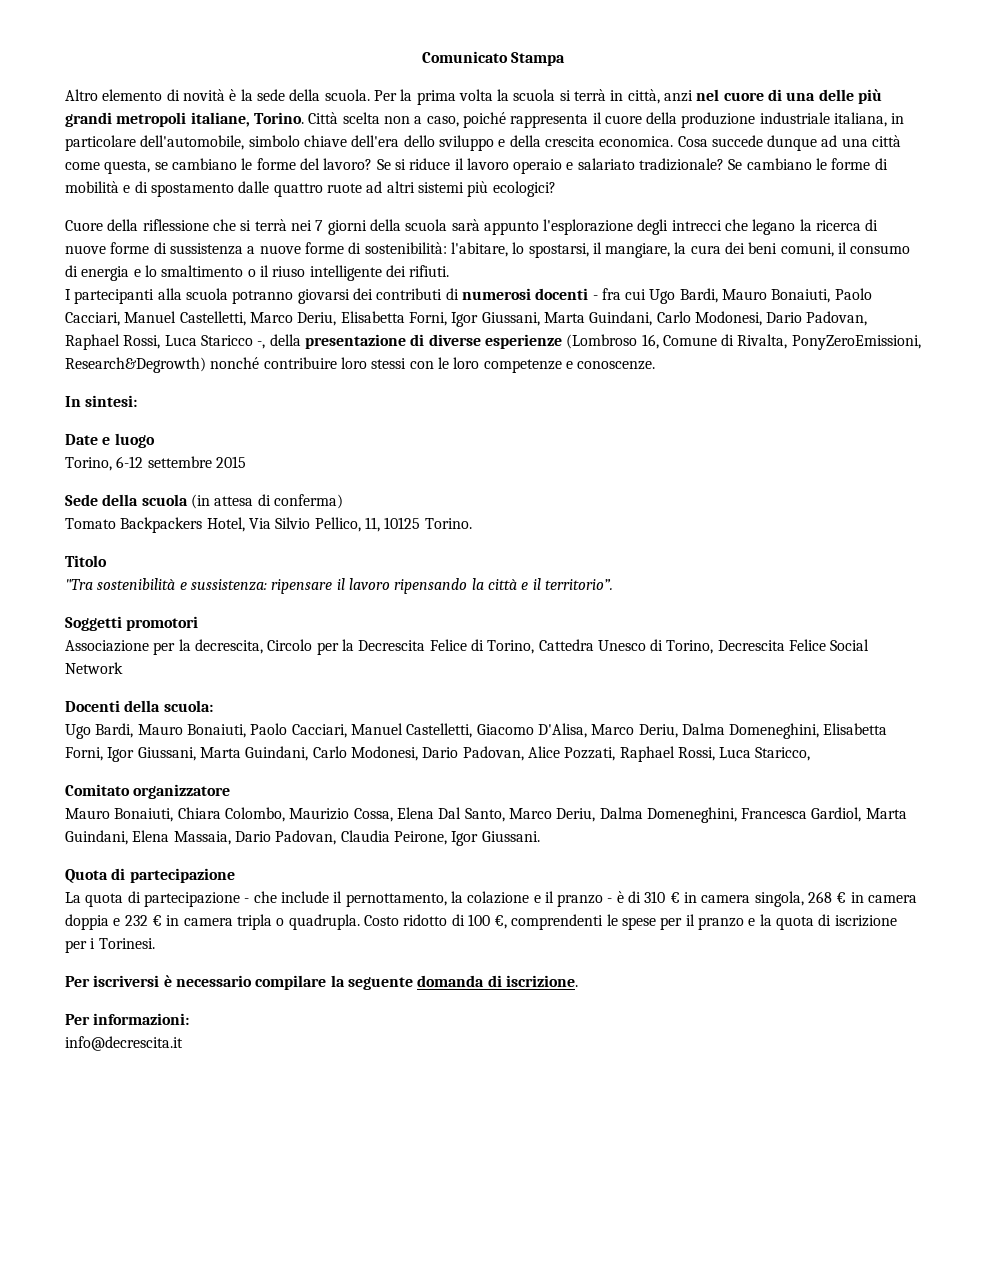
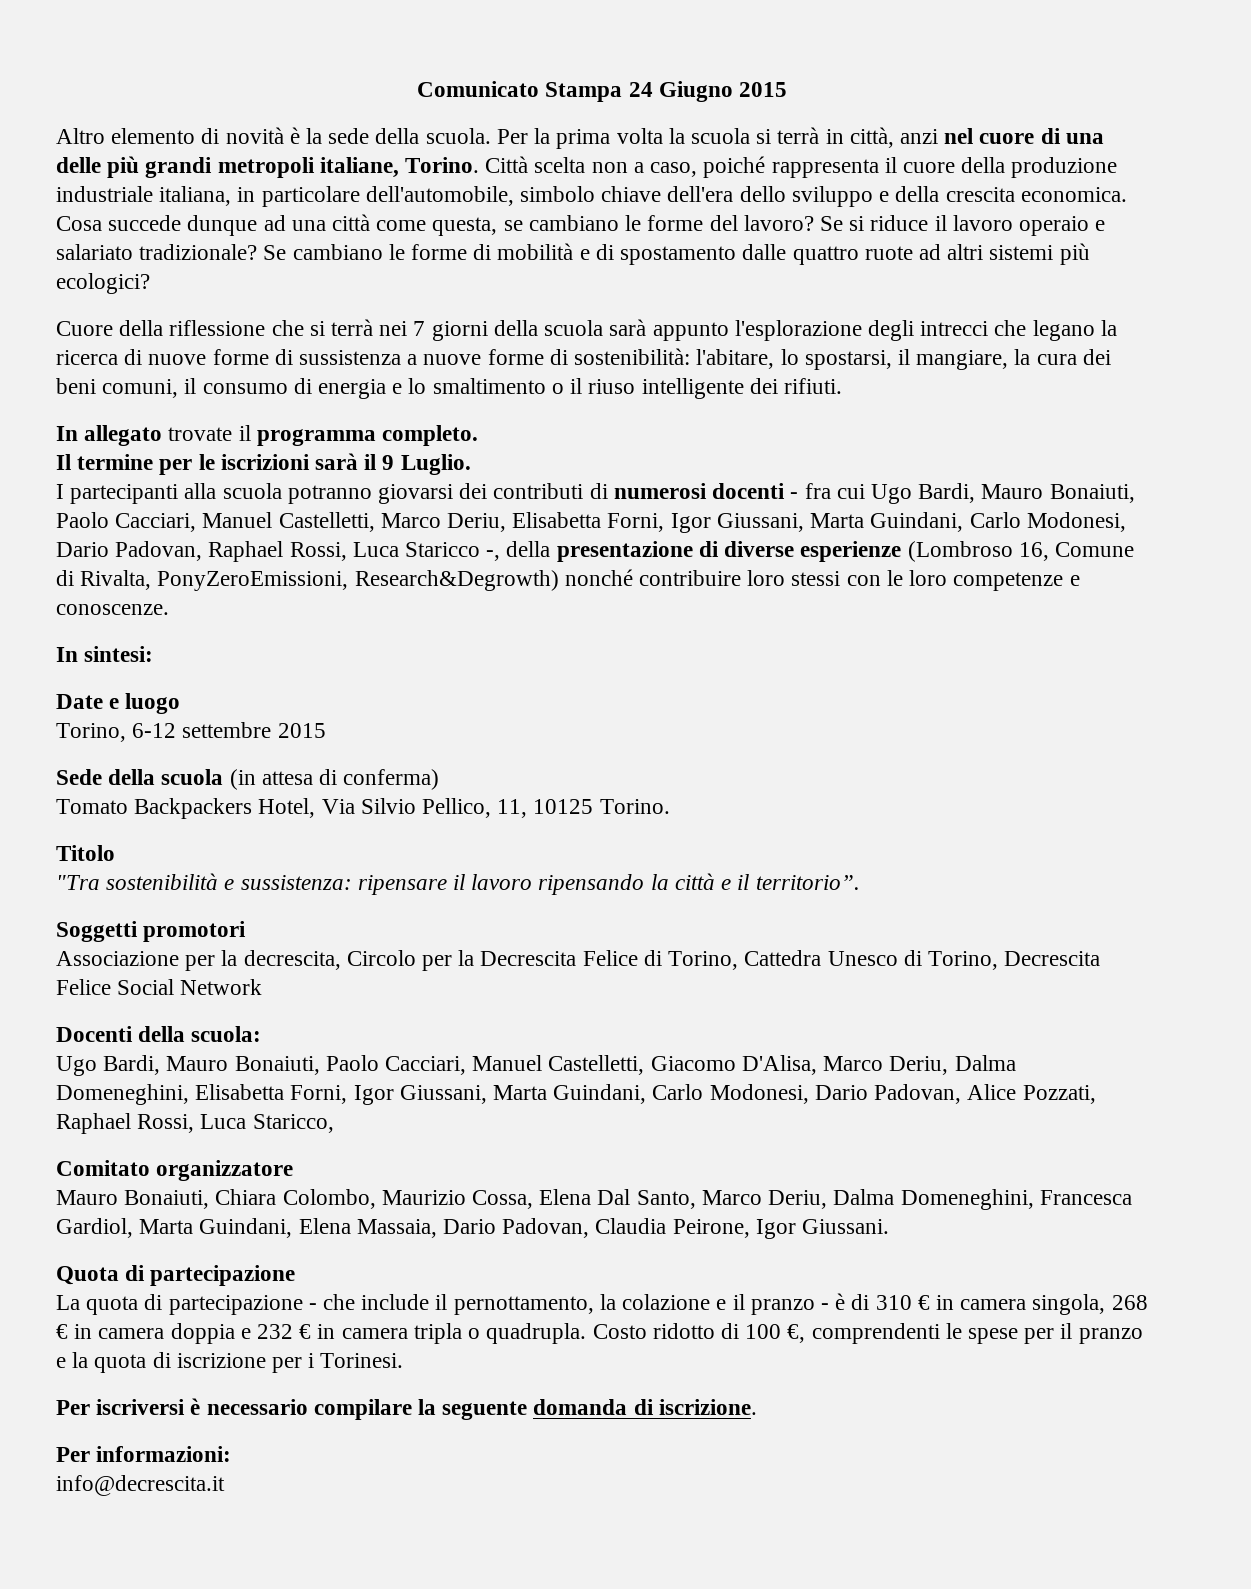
- Comunicato Stampa
+ Comunicato Stampa 24 Giugno 2015
+ In allegato trovate il programma completo.
+ Il termine per le iscrizioni sarà il 9 Luglio.

